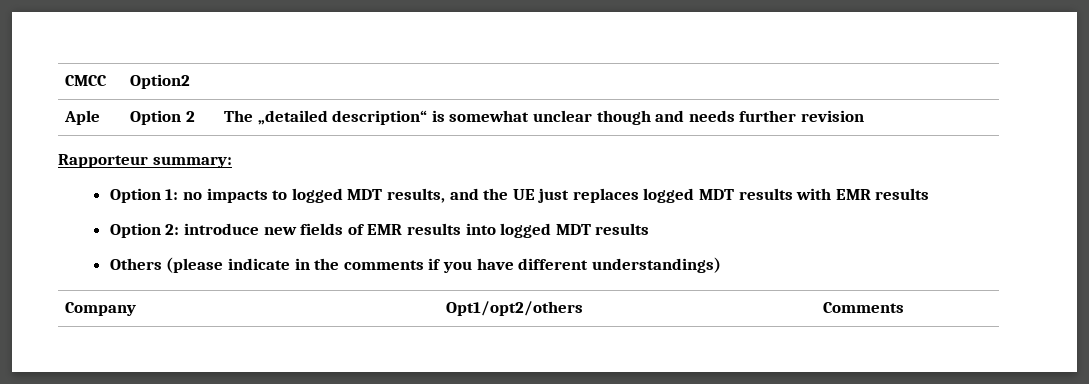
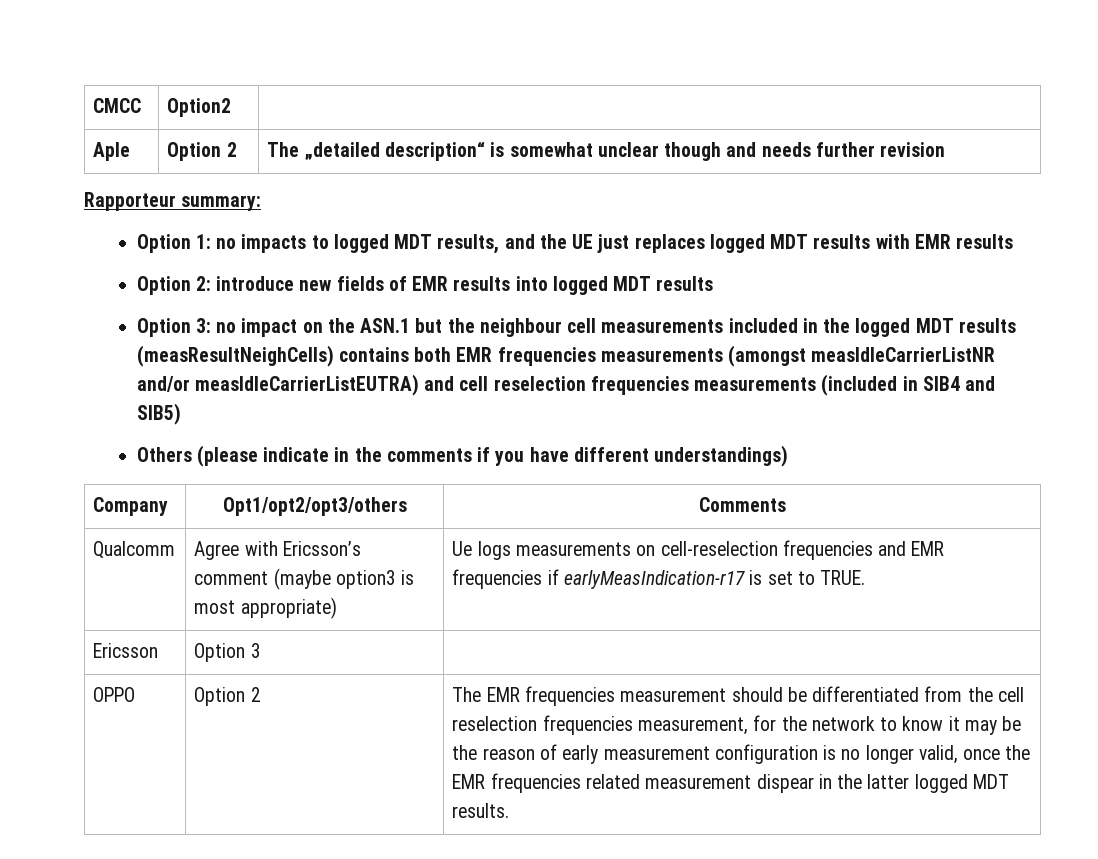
+ Option 3: no impact on the ASN.1 but the neighbour cell measurements included in the logged MDT results (measResultNeighCells) contains both EMR frequencies measurements (amongst measIdleCarrierListNR and/or measIdleCarrierListEUTRA) and cell reselection frequencies measurements (included in SIB4 and SIB5)
- Company | Opt1/opt2/others | Comments
+ Company | Opt1/opt2/opt3/others | Comments
+ Qualcomm | Agree with Ericsson’s comment (maybe option3 is most appropriate) | Ue logs measurements on cell-reselection frequencies and EMR frequencies if earlyMeasIndication-r17 is set to TRUE.
+ Ericsson | Option 3 |
+ OPPO | Option 2 | The EMR frequencies measurement should be differentiated from the cell reselection frequencies measurement, for the network to know it may be the reason of early measurement configuration is no longer valid, once the EMR frequencies related measurement dispear in the latter logged MDT results.

